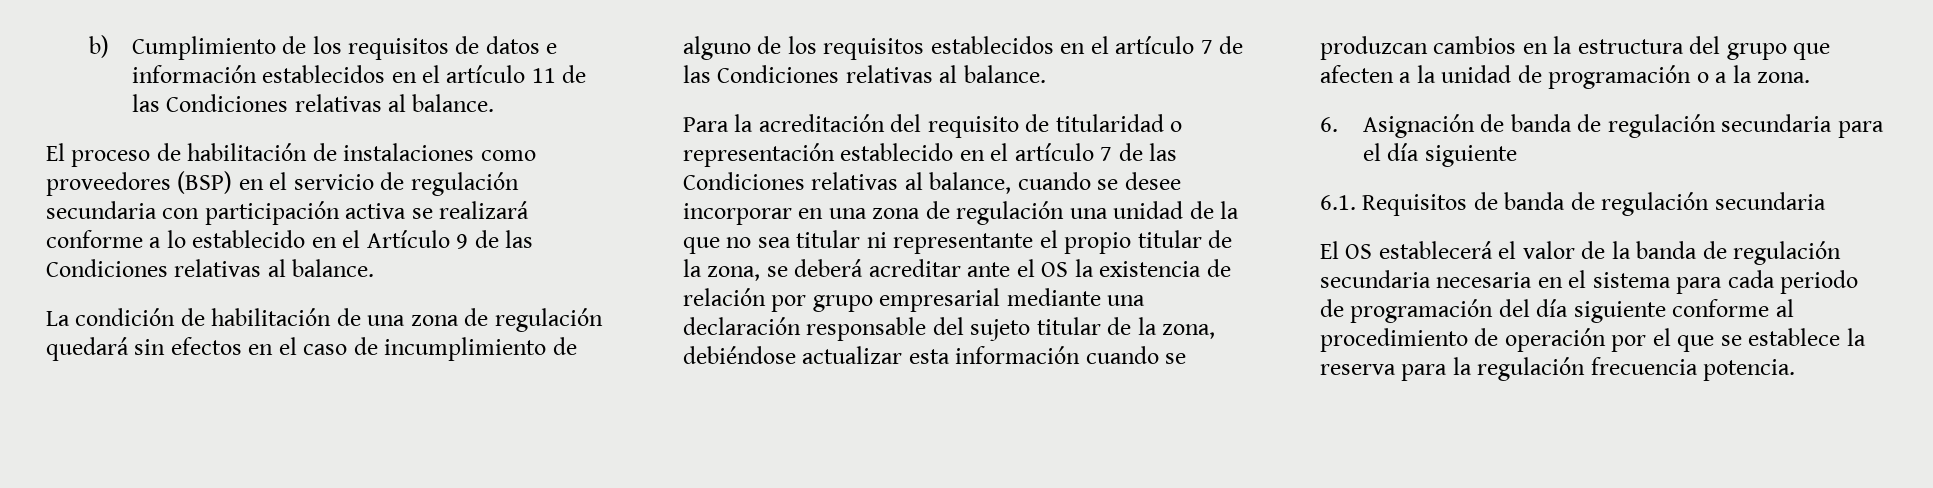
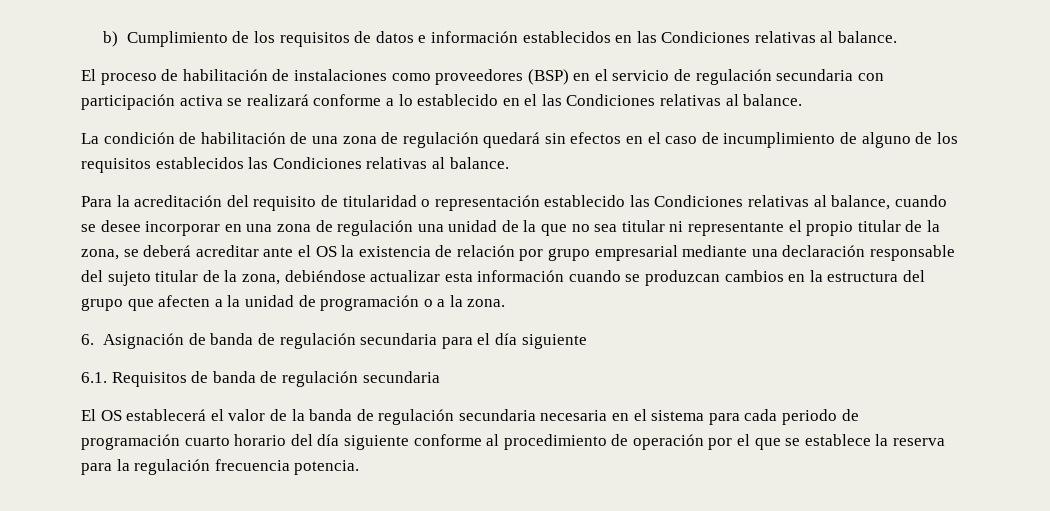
- b) Cumplimiento de los requisitos de datos e información establecidos en el artículo 11 de las Condiciones relativas al balance.
+ b) Cumplimiento de los requisitos de datos e información establecidos en las Condiciones relativas al balance.
- El proceso de habilitación de instalaciones como proveedores (BSP) en el servicio de regulación secundaria con participación activa se realizará conforme a lo establecido en el Artículo 9 de las Condiciones relativas al balance.
+ El proceso de habilitación de instalaciones como proveedores (BSP) en el servicio de regulación secundaria con participación activa se realizará conforme a lo establecido en el las Condiciones relativas al balance.
- La condición de habilitación de una zona de regulación quedará sin efectos en el caso de incumplimiento de alguno de los requisitos establecidos en el artículo 7 de las Condiciones relativas al balance.
+ La condición de habilitación de una zona de regulación quedará sin efectos en el caso de incumplimiento de alguno de los requisitos establecidos las Condiciones relativas al balance.
- Para la acreditación del requisito de titularidad o representación establecido en el artículo 7 de las Condiciones relativas al balance, cuando se desee incorporar en una zona de regulación una unidad de la que no sea titular ni representante el propio titular de la zona, se deberá acreditar ante el OS la existencia de relación por grupo empresarial mediante una declaración responsable del sujeto titular de la zona, debiéndose actualizar esta información cuando se produzcan cambios en la estructura del grupo que afecten a la unidad de programación o a la zona.
+ Para la acreditación del requisito de titularidad o representación establecido las Condiciones relativas al balance, cuando se desee incorporar en una zona de regulación una unidad de la que no sea titular ni representante el propio titular de la zona, se deberá acreditar ante el OS la existencia de relación por grupo empresarial mediante una declaración responsable del sujeto titular de la zona, debiéndose actualizar esta información cuando se produzcan cambios en la estructura del grupo que afecten a la unidad de programación o a la zona.
- El OS establecerá el valor de la banda de regulación secundaria necesaria en el sistema para cada periodo de programación del día siguiente conforme al procedimiento de operación por el que se establece la reserva para la regulación frecuencia potencia.
+ El OS establecerá el valor de la banda de regulación secundaria necesaria en el sistema para cada periodo de programación cuarto horario del día siguiente conforme al procedimiento de operación por el que se establece la reserva para la regulación frecuencia potencia.

